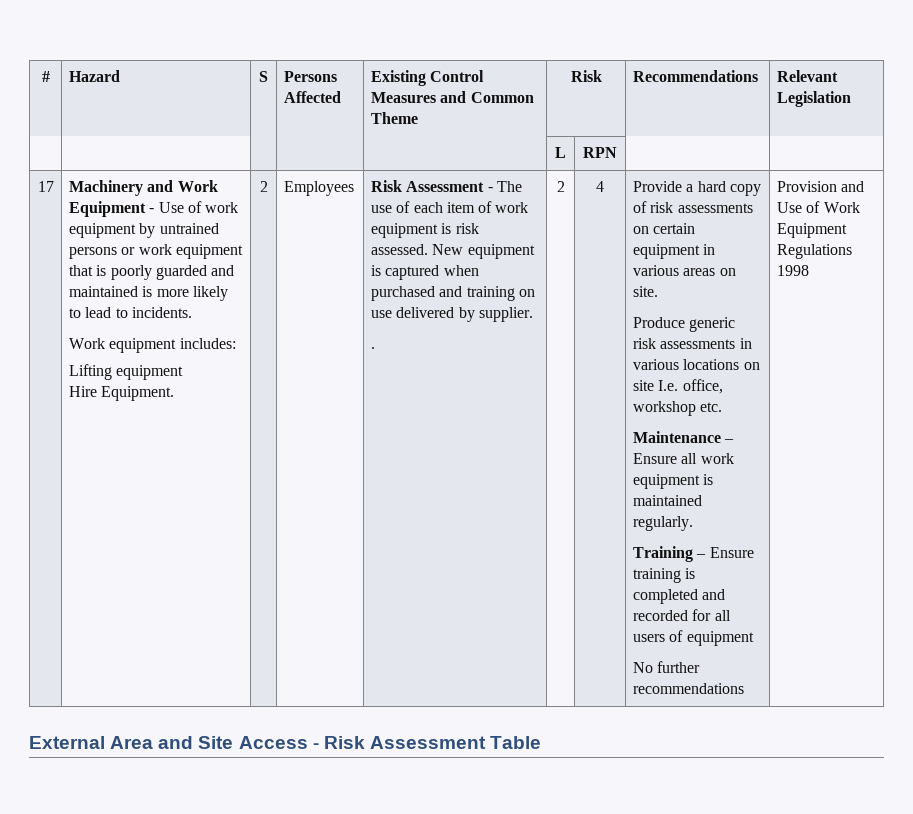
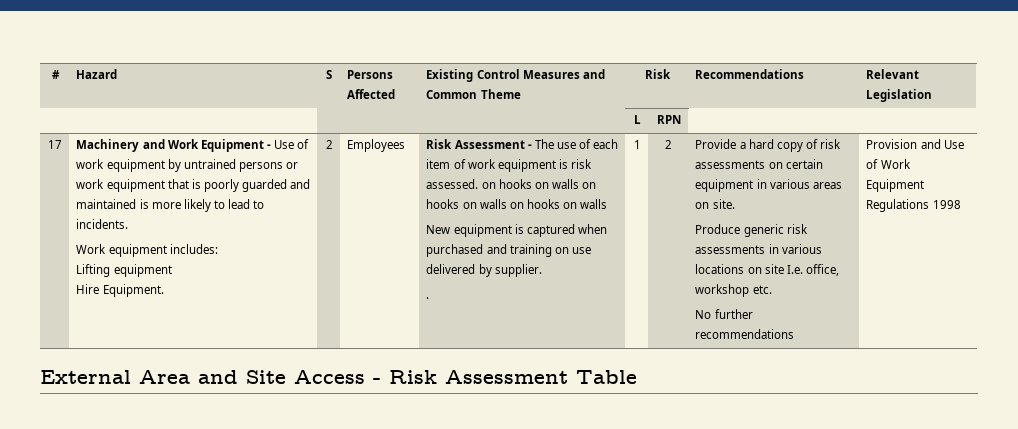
- Risk Assessment - The use of each item of work equipment is risk assessed. New equipment is captured when purchased and training on use delivered by supplier.
+ Risk Assessment - The use of each item of work equipment is risk assessed. on hooks on walls on hooks on walls on hooks on walls
+ New equipment is captured when purchased and training on use delivered by supplier.
- 2 | 4
+ 1 | 2
- Maintenance – Ensure all work equipment is maintained regularly.
- Training – Ensure training is completed and recorded for all users of equipment

